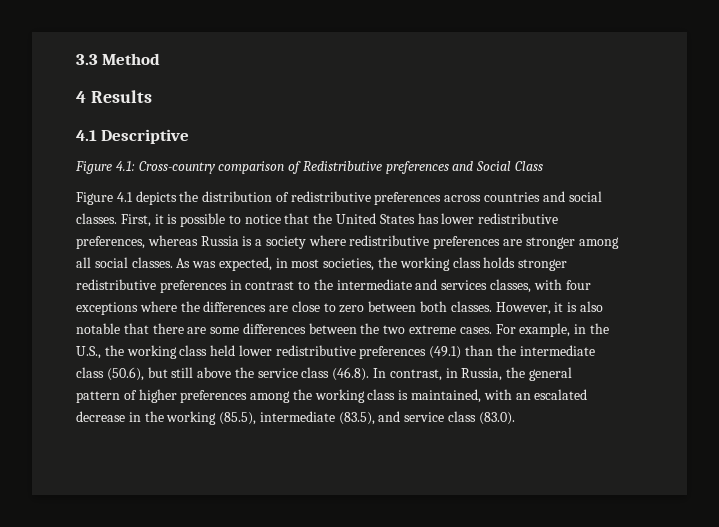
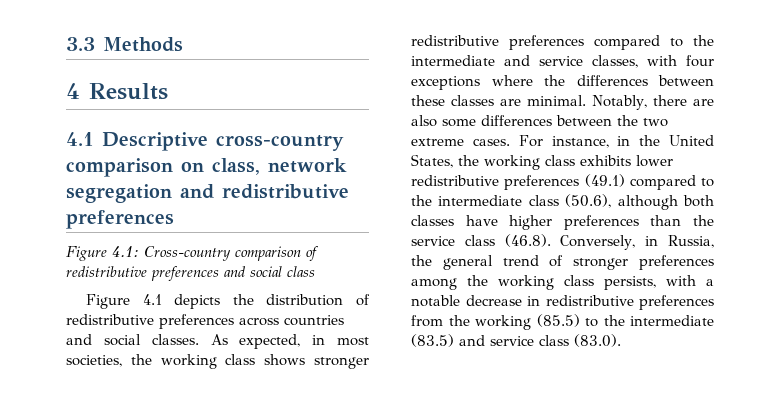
- 3.3 Method
+ 3.3 Methods
- 4.1 Descriptive
+ 4.1 Descriptive cross-country comparison on class, network segregation and redistributive preferences
- Figure 4.1: Cross-country comparison of Redistributive preferences and Social Class
+ Figure 4.1: Cross-country comparison of redistributive preferences and social class
- First, it is possible to notice that the United States has lower redistributive preferences, whereas Russia is a society where redistributive preferences are stronger among all social classes. As was expected, in most societies, the working class holds stronger redistributive preferences in contrast to the intermediate and services classes, with four exceptions where the differences are close to zero between both classes. However, it is also notable that there are some differences between the two extreme cases.
+ As expected, in most societies, the working class shows stronger redistributive preferences compared to the intermediate and service classes, with four exceptions where the differences between these classes are minimal. Notably, there are also some differences between the two extreme cases.
- For example, in the U.S., the working class held lower redistributive preferences (49.1) than the intermediate class (50.6), but still above the service class (46.8). In contrast, in Russia, the general pattern of higher preferences among the working class is maintained, with an escalated decrease in the working (85.5), intermediate (83.5), and service class (83.0).
+ For instance, in the United States, the working class exhibits lower redistributive preferences (49.1) compared to the intermediate class (50.6), although both classes have higher preferences than the service class (46.8). Conversely, in Russia, the general trend of stronger preferences among the working class persists, with a notable decrease in redistributive preferences from the working (85.5) to the intermediate (83.5) and service class (83.0).

